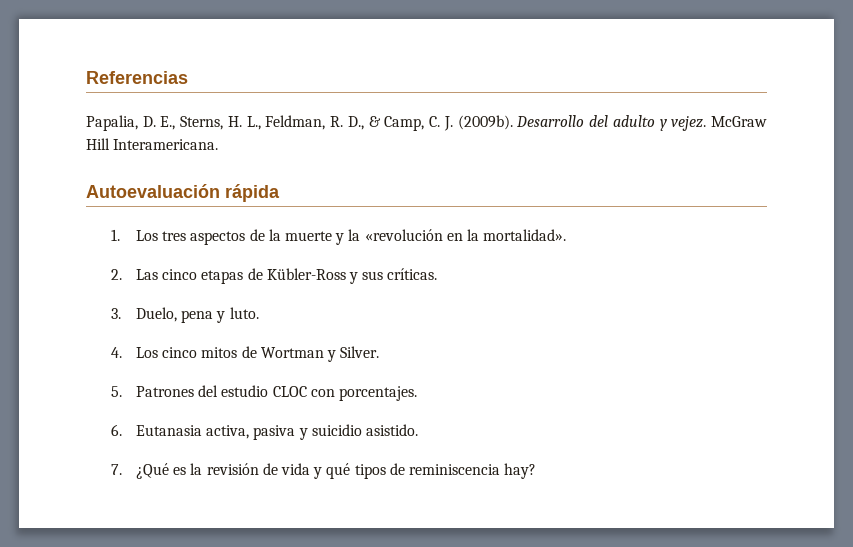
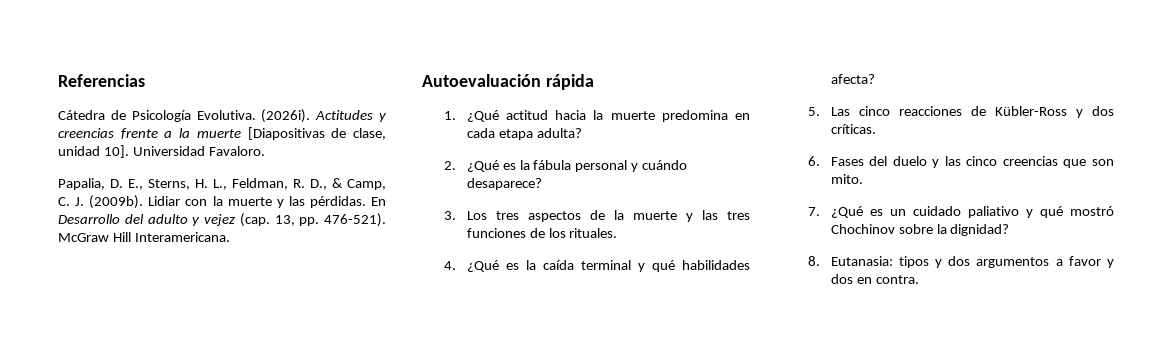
+ Cátedra de Psicología Evolutiva. (2026i). Actitudes y creencias frente a la muerte [Diapositivas de clase, unidad 10]. Universidad Favaloro.
- Desarrollo del adulto y vejez.
+ Lidiar con la muerte y las pérdidas. En Desarrollo del adulto y vejez (cap. 13, pp. 476-521).
- 1. Los tres aspectos de la muerte y la «revolución en la mortalidad».
- 2. Las cinco etapas de Kübler-Ross y sus críticas.
- 3. Duelo, pena y luto.
- 4. Los cinco mitos de Wortman y Silver.
- 5. Patrones del estudio CLOC con porcentajes.
- 6. Eutanasia activa, pasiva y suicidio asistido.
- 7. ¿Qué es la revisión de vida y qué tipos de reminiscencia hay?
+ 1. ¿Qué actitud hacia la muerte predomina en cada etapa adulta?
+ 2. ¿Qué es la fábula personal y cuándo desaparece?
+ 3. Los tres aspectos de la muerte y las tres funciones de los rituales.
+ 4. ¿Qué es la caída terminal y qué habilidades afecta?
+ 5. Las cinco reacciones de Kübler-Ross y dos críticas.
+ 6. Fases del duelo y las cinco creencias que son mito.
+ 7. ¿Qué es un cuidado paliativo y qué mostró Chochinov sobre la dignidad?
+ 8. Eutanasia: tipos y dos argumentos a favor y dos en contra.

